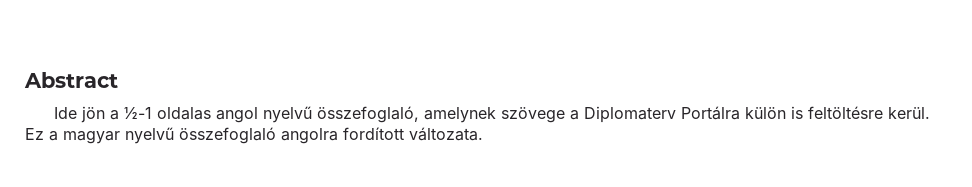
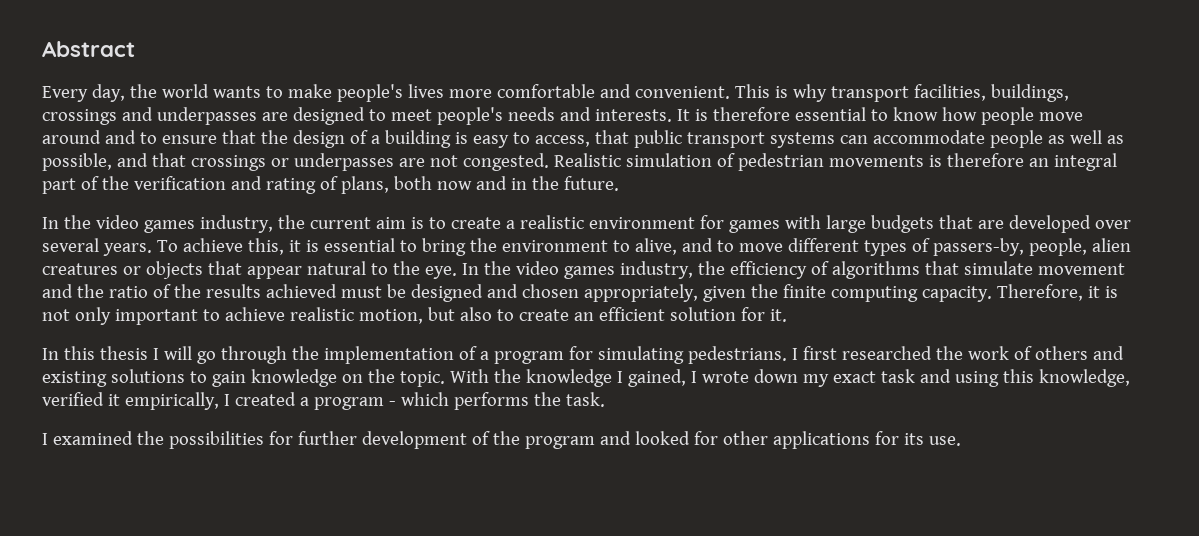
- Ide jön a ½-1 oldalas angol nyelvű összefoglaló, amelynek szövege a Diplomaterv Portálra külön is feltöltésre kerül. Ez a magyar nyelvű összefoglaló angolra fordított változata.
+ Every day, the world wants to make people's lives more comfortable and convenient. This is why transport facilities, buildings, crossings and underpasses are designed to meet people's needs and interests. It is therefore essential to know how people move around and to ensure that the design of a building is easy to access, that public transport systems can accommodate people as well as possible, and that crossings or underpasses are not congested. Realistic simulation of pedestrian movements is therefore an integral part of the verification and rating of plans, both now and in the future.
+ In the video games industry, the current aim is to create a realistic environment for games with large budgets that are developed over several years. To achieve this, it is essential to bring the environment to alive, and to move different types of passers-by, people, alien creatures or objects that appear natural to the eye. In the video games industry, the efficiency of algorithms that simulate movement and the ratio of the results achieved must be designed and chosen appropriately, given the finite computing capacity. Therefore, it is not only important to achieve realistic motion, but also to create an efficient solution for it.
+ In this thesis I will go through the implementation of a program for simulating pedestrians. I first researched the work of others and existing solutions to gain knowledge on the topic. With the knowledge I gained, I wrote down my exact task and using this knowledge, verified it empirically, I created a program - which performs the task.
+ I examined the possibilities for further development of the program and looked for other applications for its use.

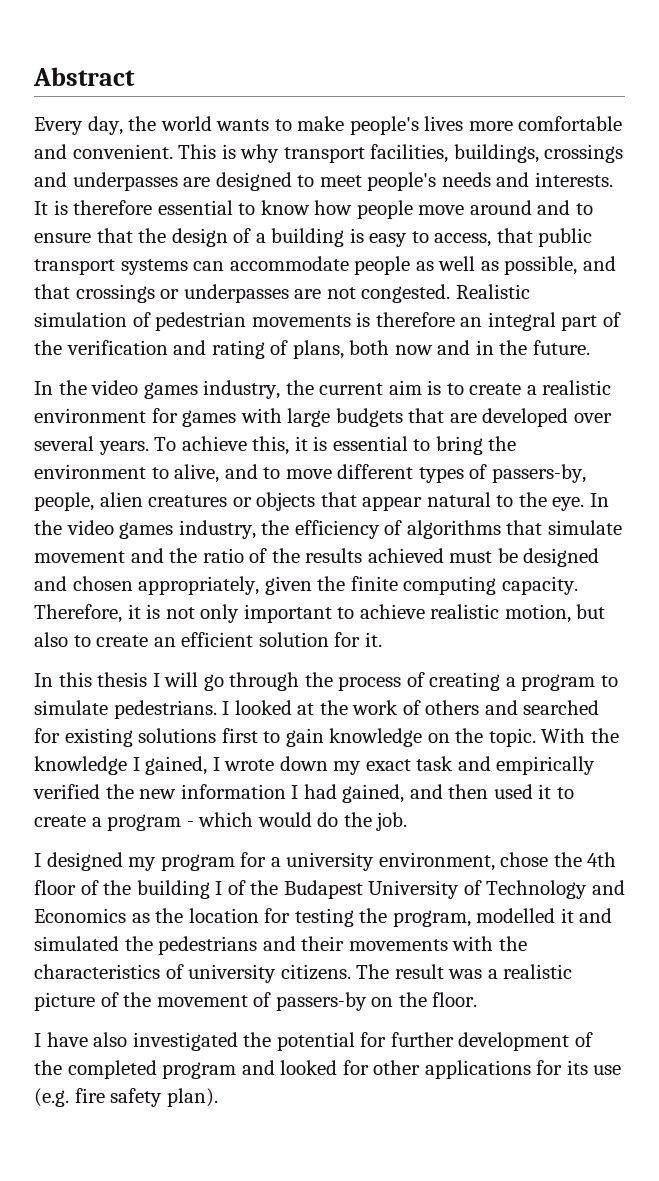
- In this thesis I will go through the implementation of a program for simulating pedestrians. I first researched the work of others and existing solutions to gain knowledge on the topic.
+ In this thesis I will go through the process of creating a program to simulate pedestrians. I looked at the work of others and searched for existing solutions first to gain knowledge on the topic.
- With the knowledge I gained, I wrote down my exact task and using this knowledge, verified it empirically, I created a program - which performs the task.
- I examined the possibilities for further development of the program and looked for other applications for its use.
+ With the knowledge I gained, I wrote down my exact task and empirically verified the new information I had gained, and then used it to create a program - which would do the job.
+ I designed my program for a university environment, chose the 4th floor of the building I of the Budapest University of Technology and Economics as the location for testing the program, modelled it and simulated the pedestrians and their movements with the characteristics of university citizens. The result was a realistic picture of the movement of passers-by on the floor.
+ I have also investigated the potential for further development of the completed program and looked for other applications for its use (e.g. fire safety plan).

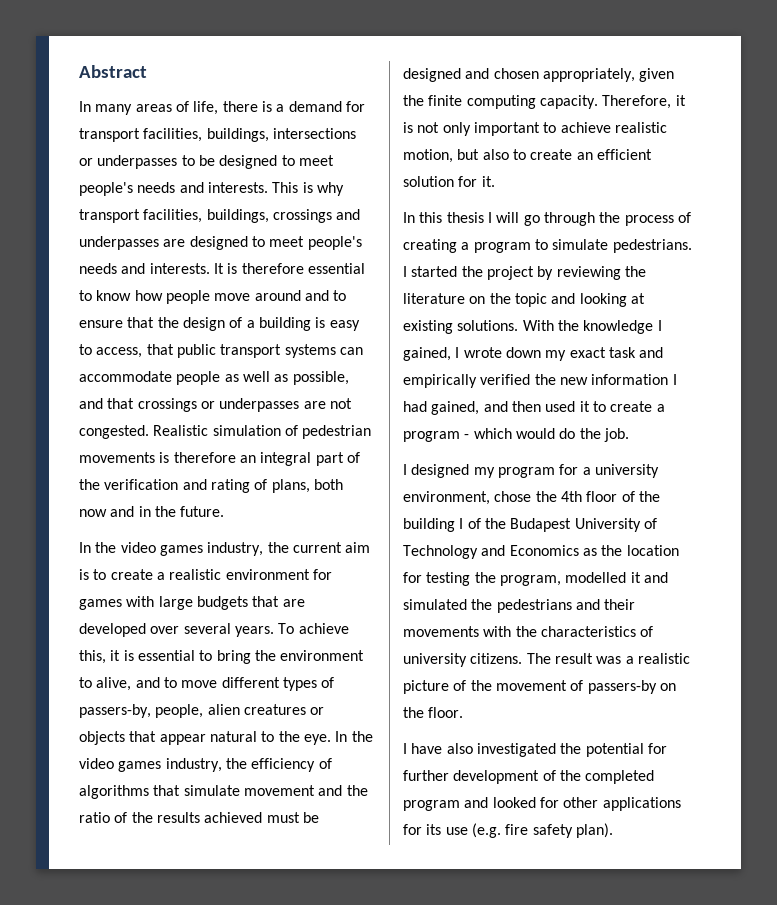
- Every day, the world wants to make people's lives more comfortable and convenient.
+ In many areas of life, there is a demand for transport facilities, buildings, intersections or underpasses to be designed to meet people's needs and interests.
- I looked at the work of others and searched for existing solutions first to gain knowledge on the topic.
+ I started the project by reviewing the literature on the topic and looking at existing solutions.

